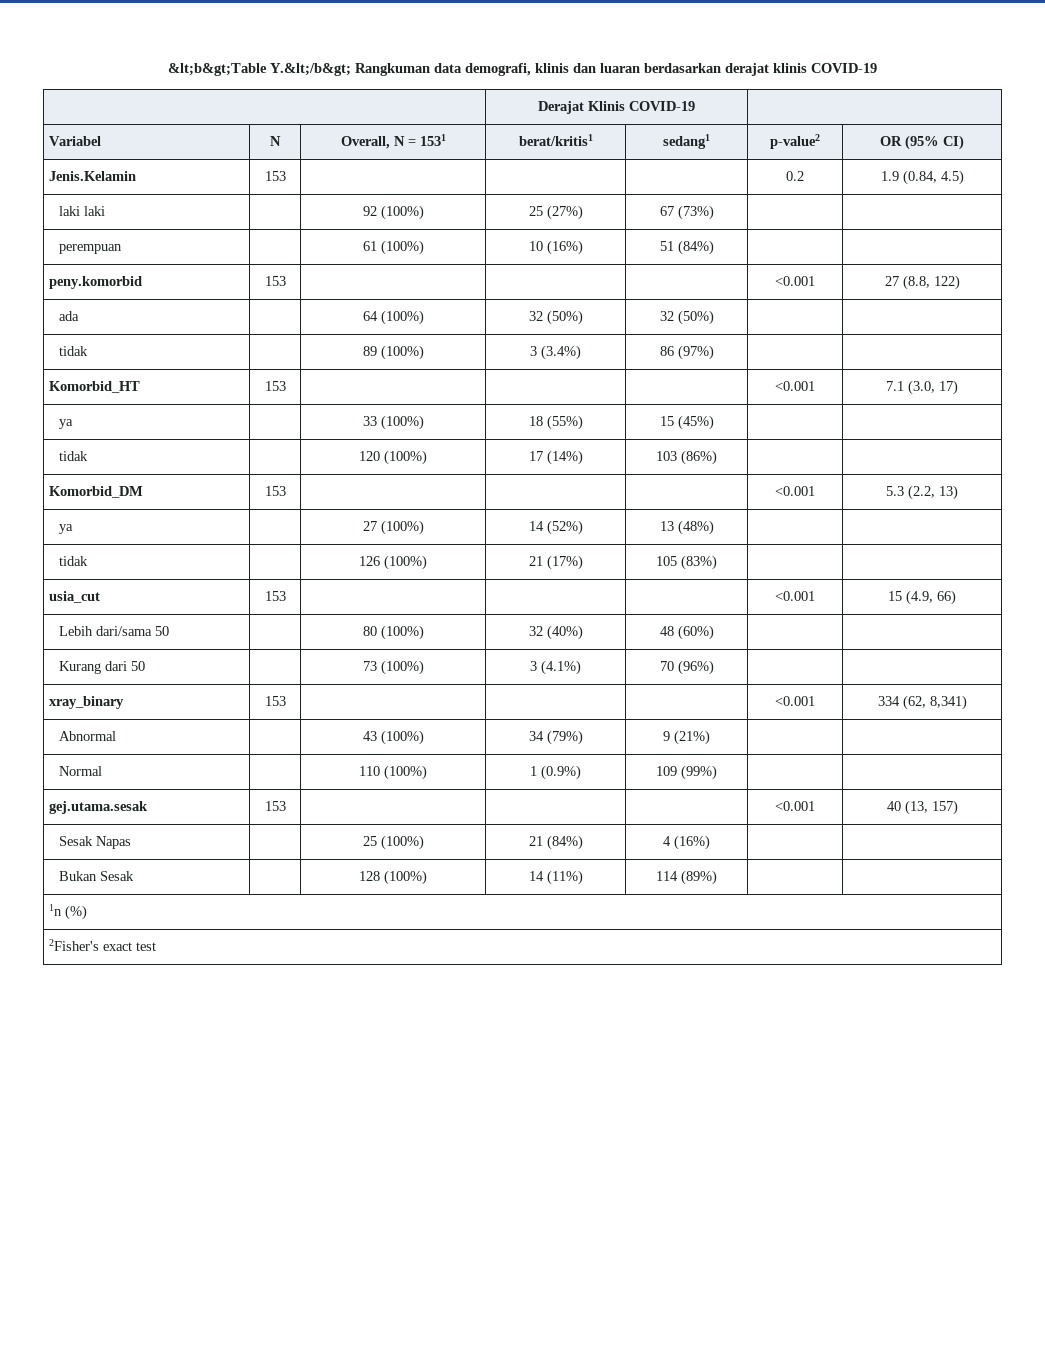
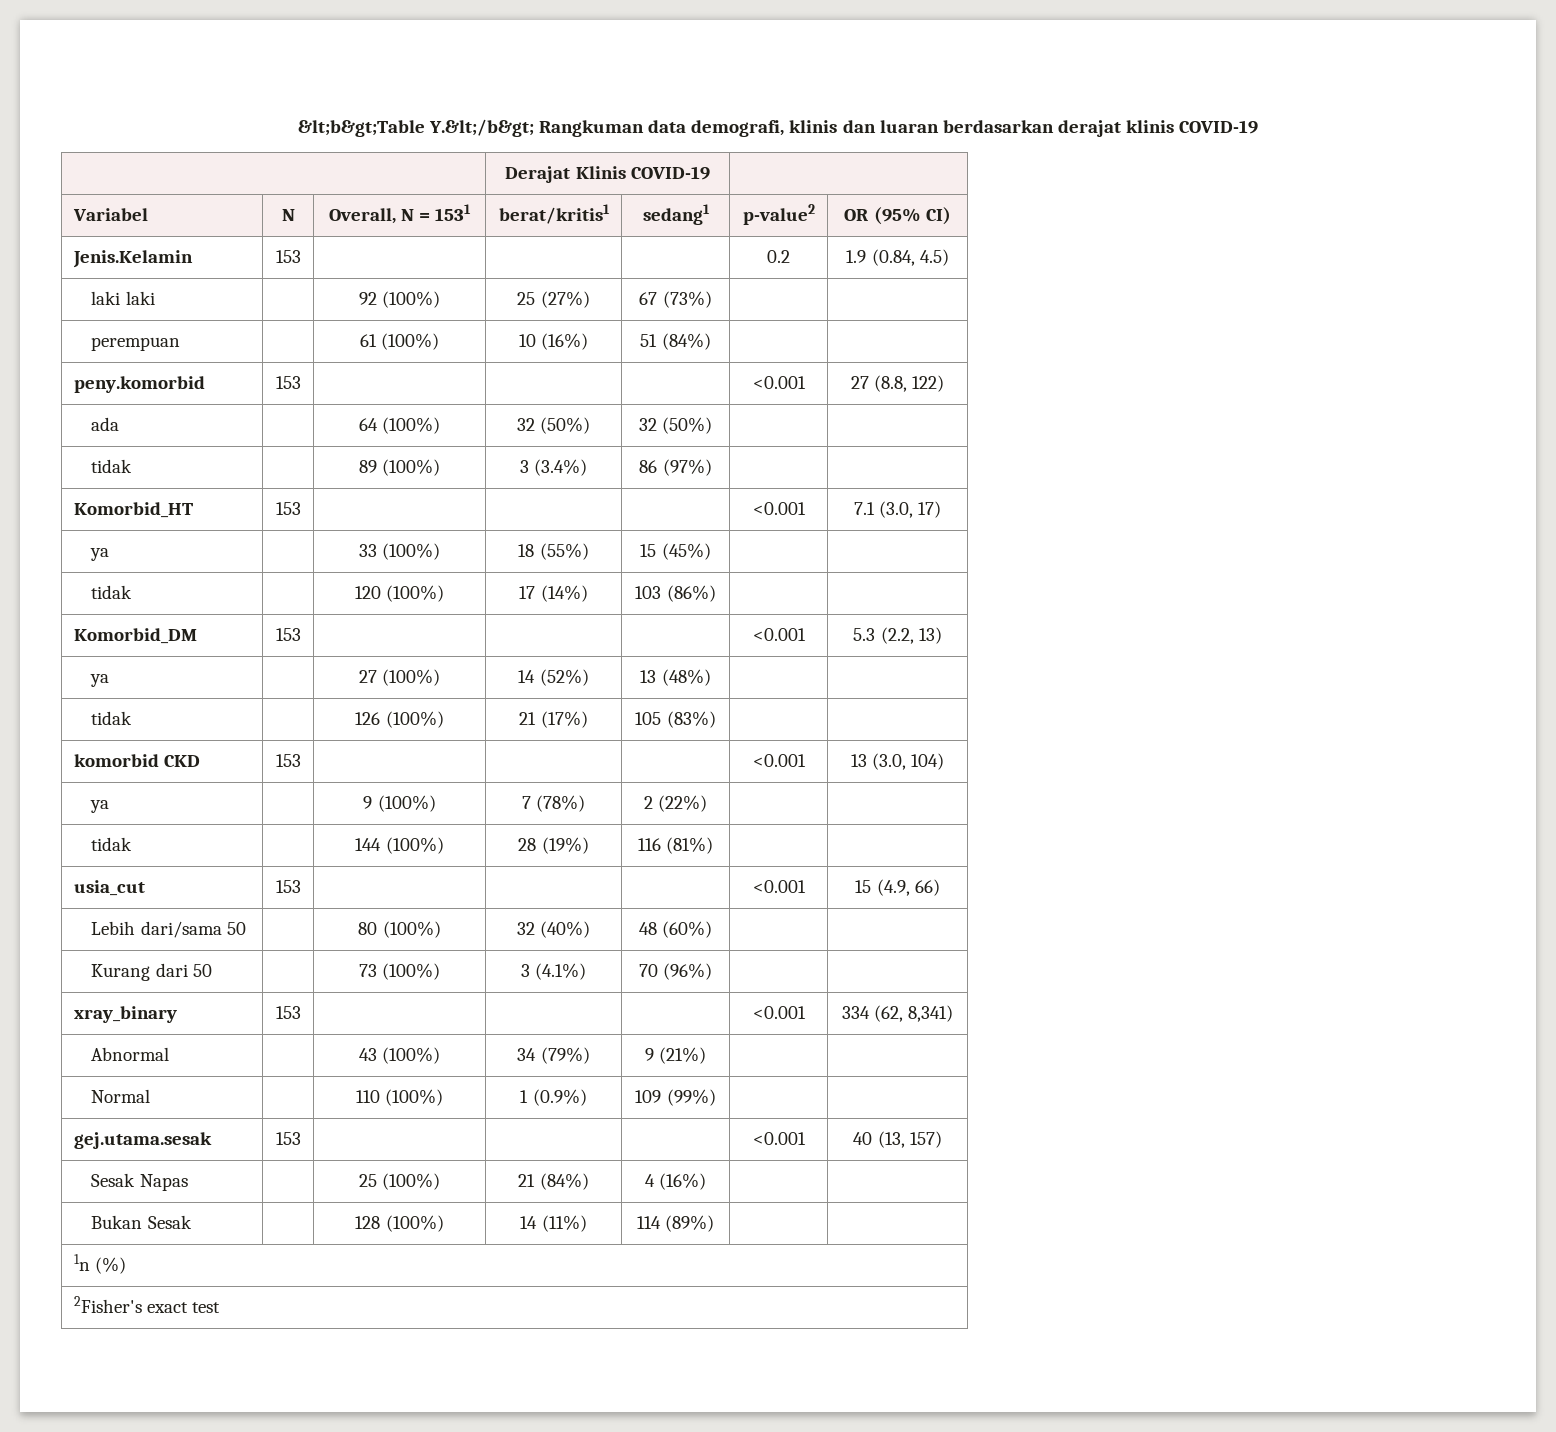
+ komorbid CKD | 153 | | | | <0.001 | 13 (3.0, 104)
+ ya | | 9 (100%) | 7 (78%) | 2 (22%) | |
+ tidak | | 144 (100%) | 28 (19%) | 116 (81%) | |

